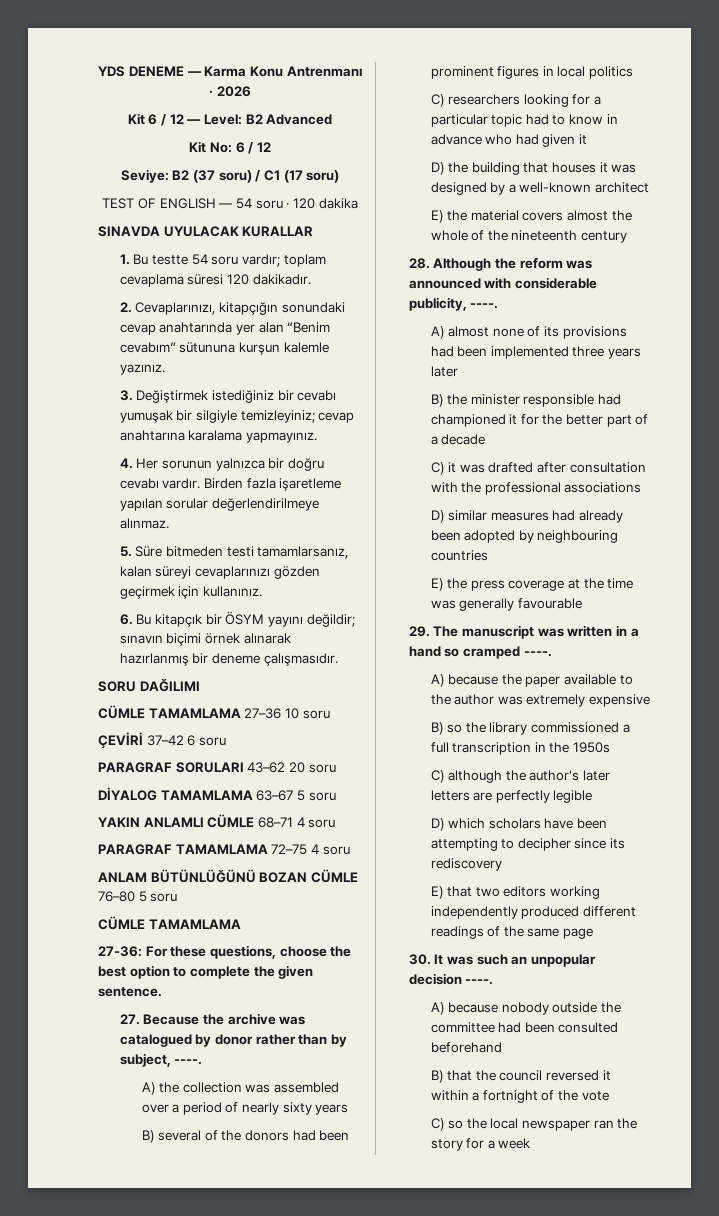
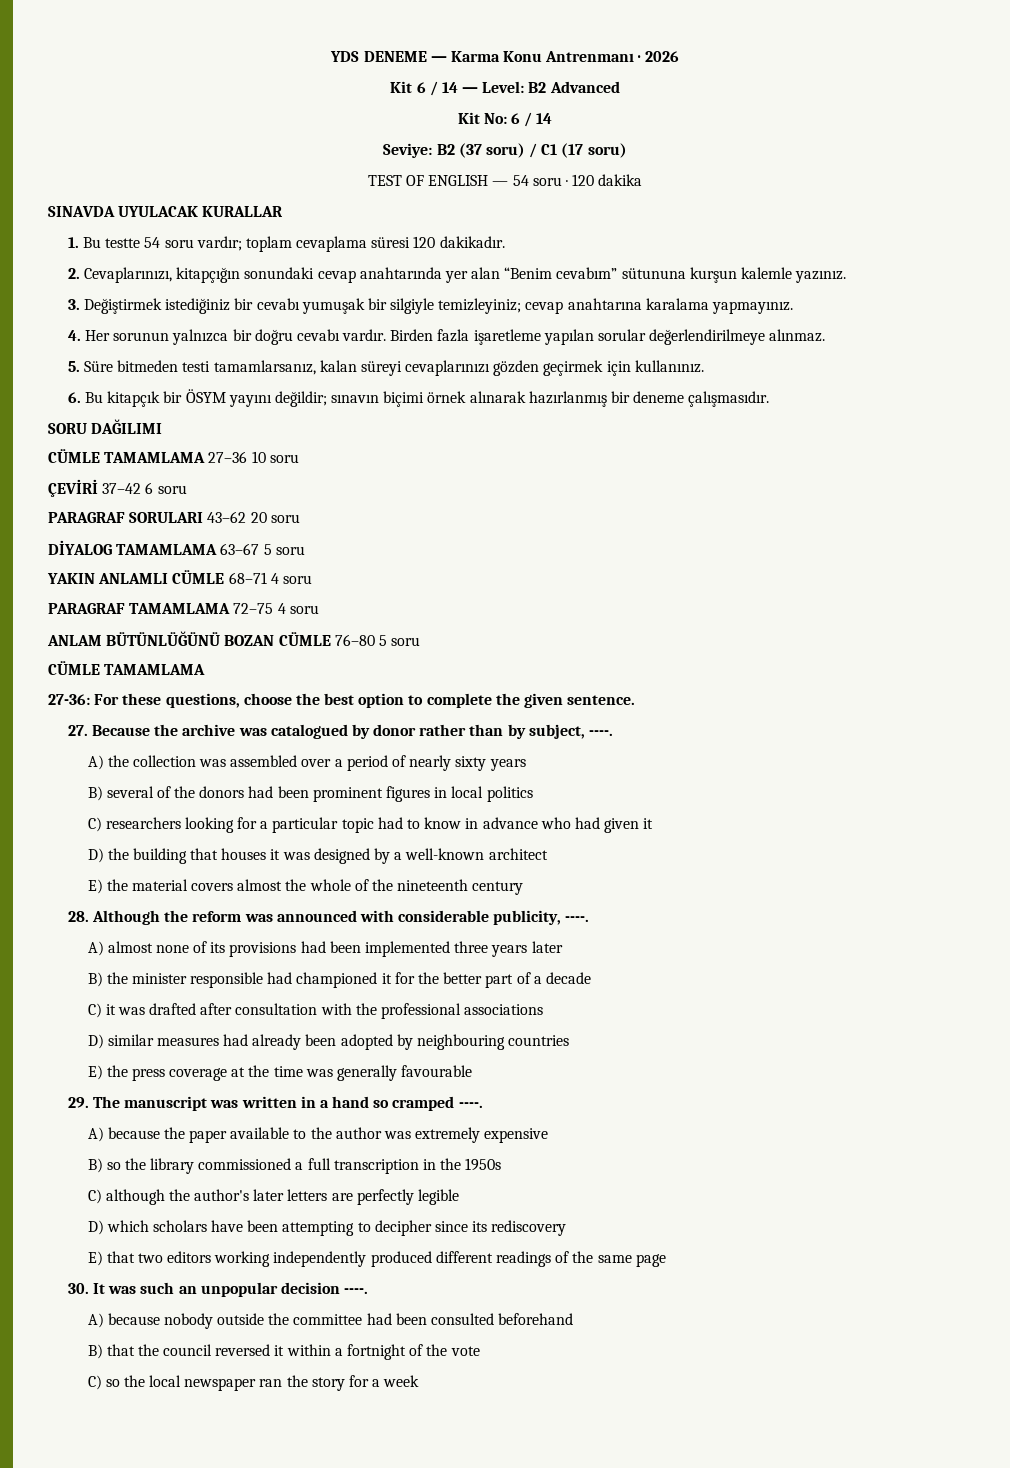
- Kit 6 / 12 — Level: B2 Advanced
+ Kit 6 / 14 — Level: B2 Advanced
- Kit No: 6 / 12
+ Kit No: 6 / 14

